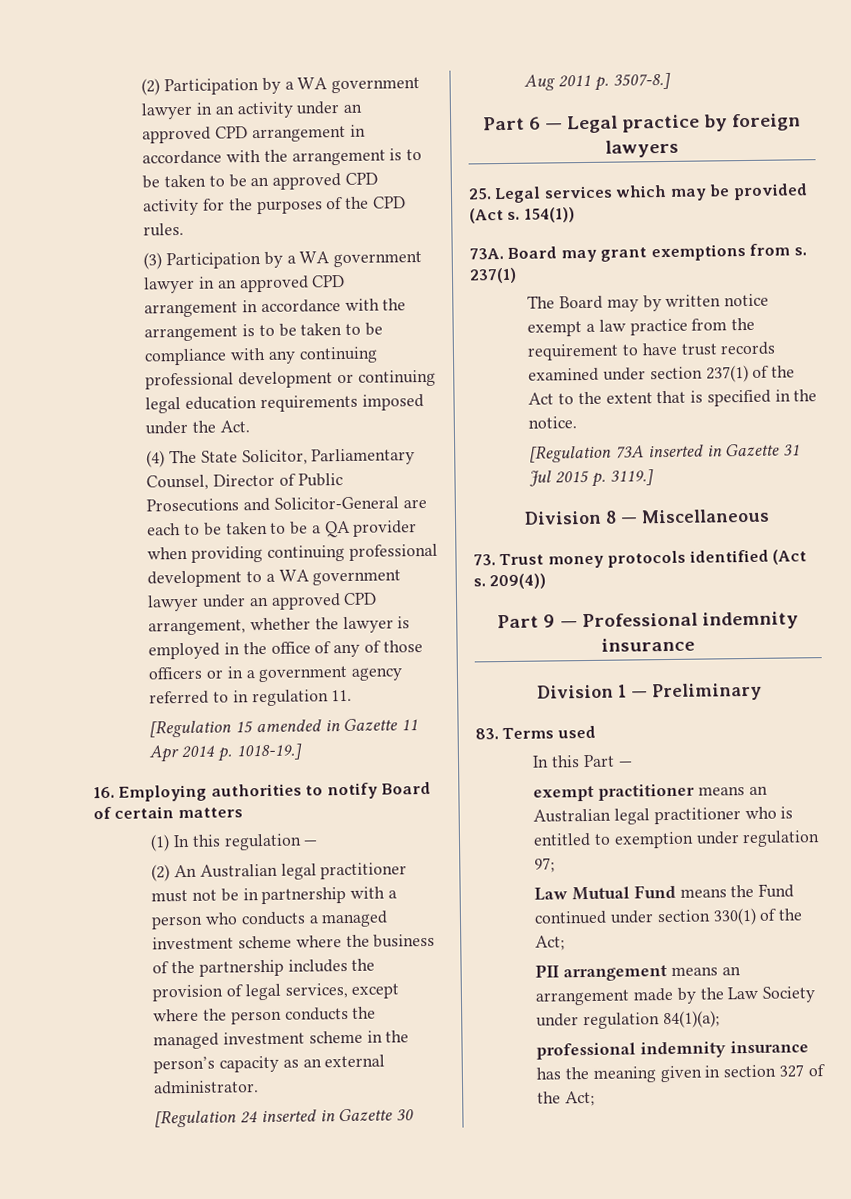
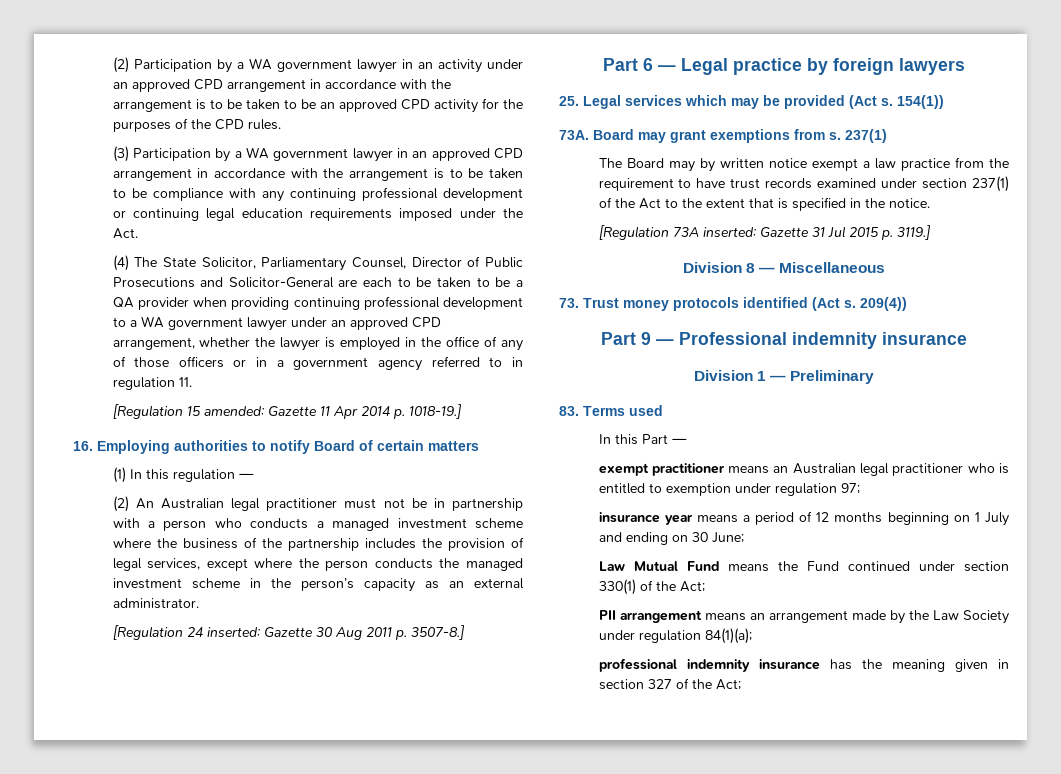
- [Regulation 15 amended in Gazette 11 Apr 2014 p. 1018-19.]
+ [Regulation 15 amended: Gazette 11 Apr 2014 p. 1018-19.]
- [Regulation 24 inserted in Gazette 30 Aug 2011 p. 3507-8.]
+ [Regulation 24 inserted: Gazette 30 Aug 2011 p. 3507-8.]
- [Regulation 73A inserted in Gazette 31 Jul 2015 p. 3119.]
+ [Regulation 73A inserted: Gazette 31 Jul 2015 p. 3119.]
+ insurance year means a period of 12 months beginning on 1 July and ending on 30 June;

